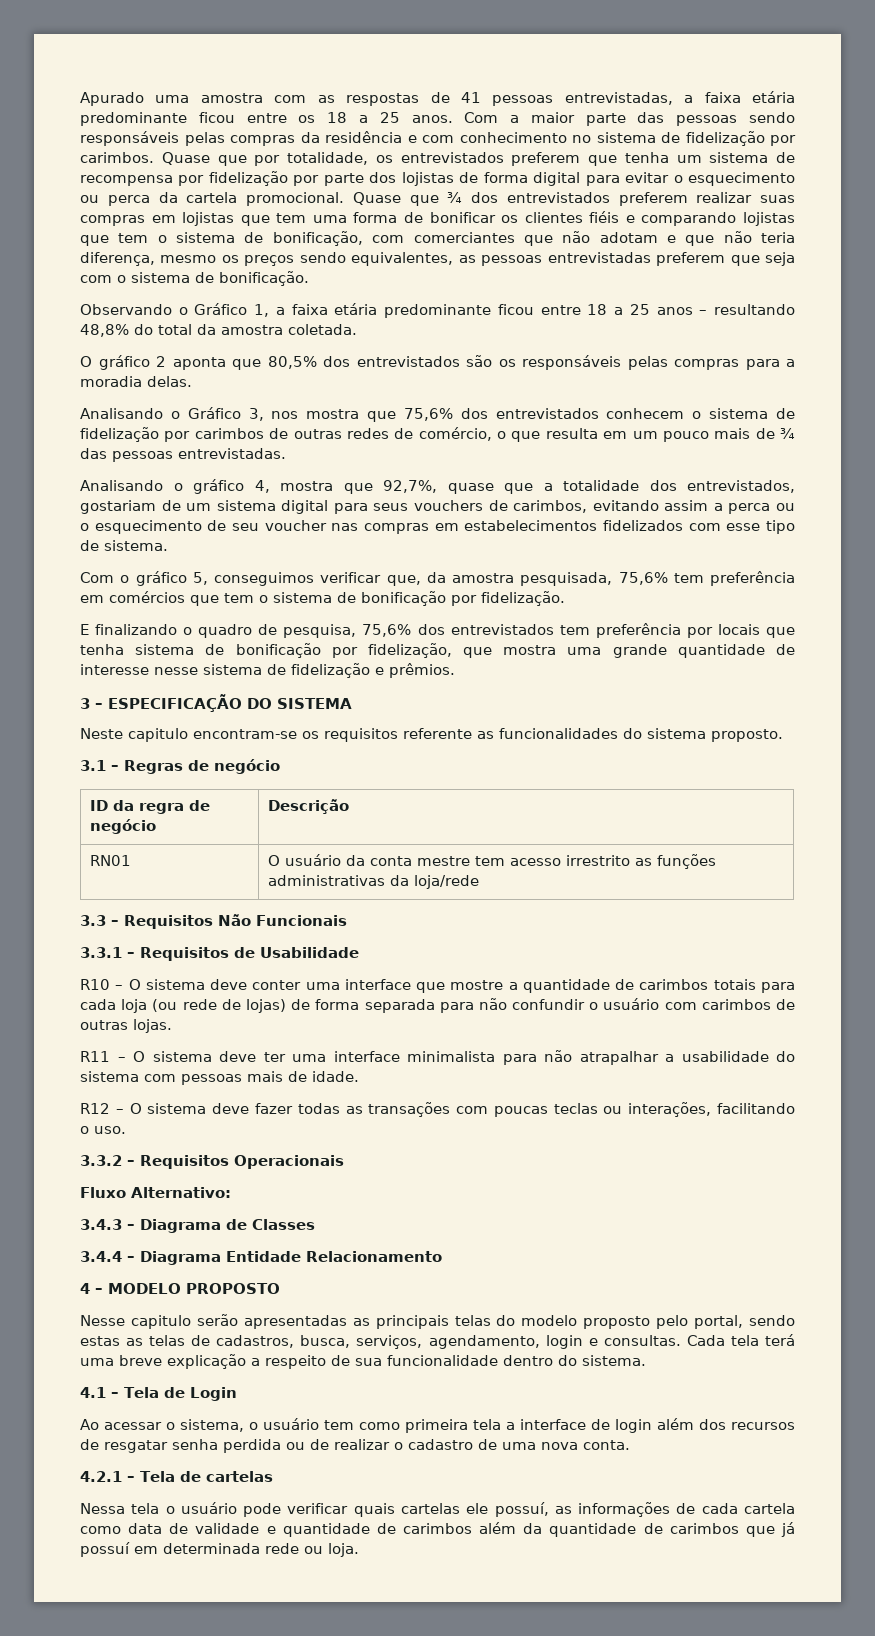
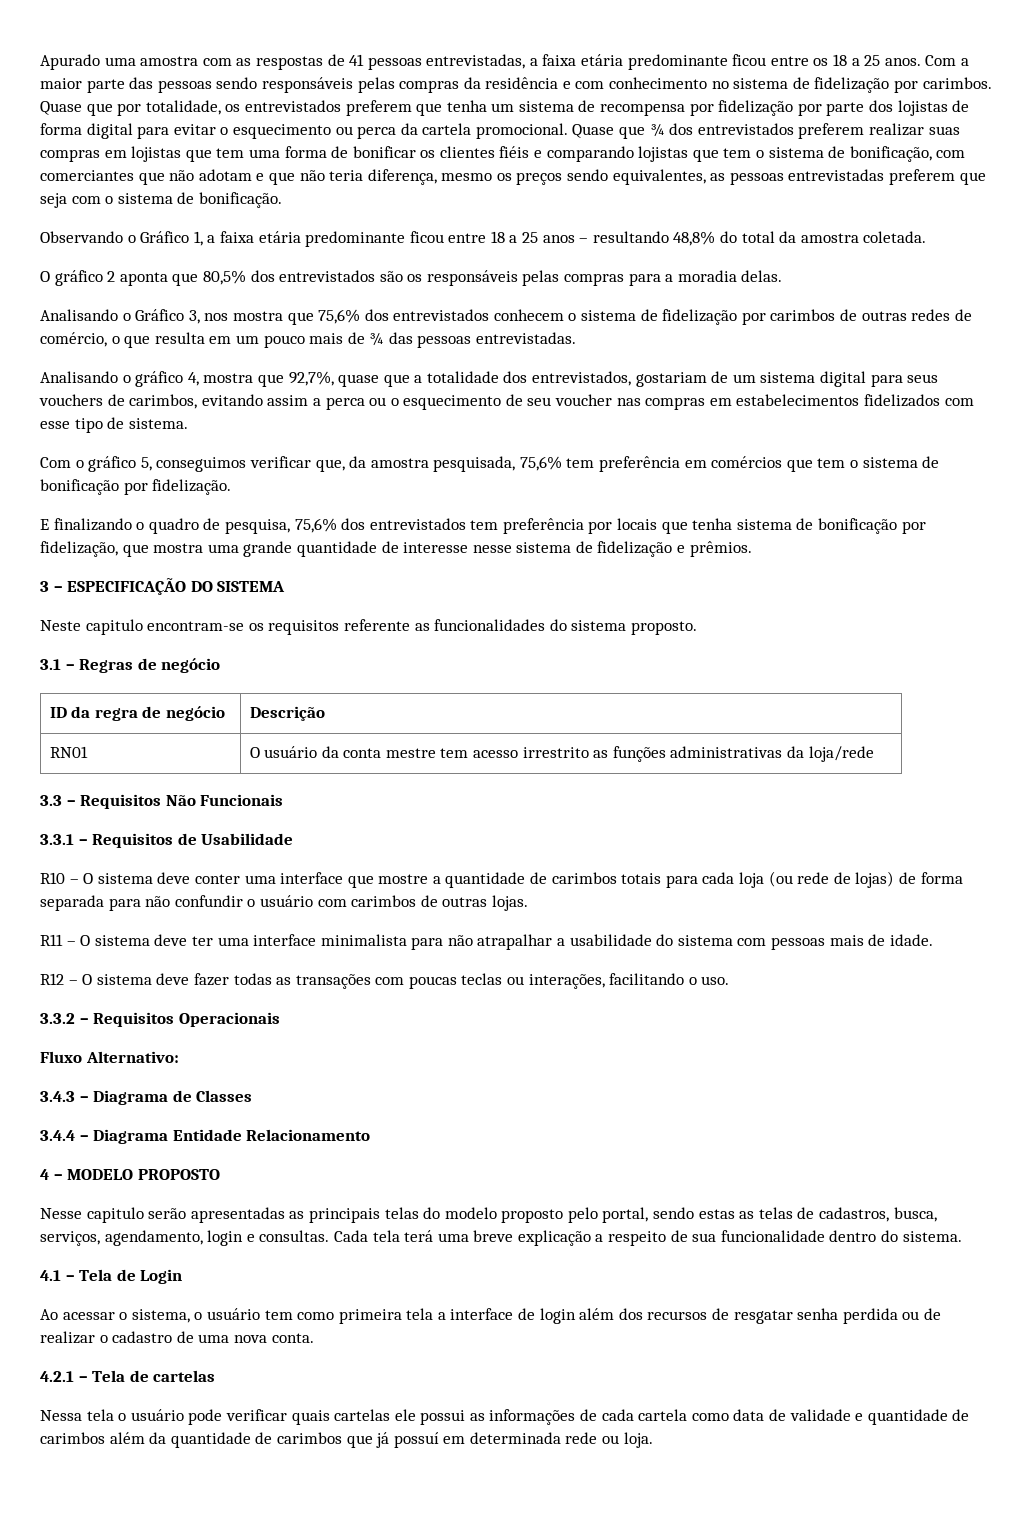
- Nessa tela o usuário pode verificar quais cartelas ele possuí, as informações de cada cartela como data de validade e quantidade de carimbos além da quantidade de carimbos que já possuí em determinada rede ou loja.
+ Nessa tela o usuário pode verificar quais cartelas ele possui as informações de cada cartela como data de validade e quantidade de carimbos além da quantidade de carimbos que já possuí em determinada rede ou loja.

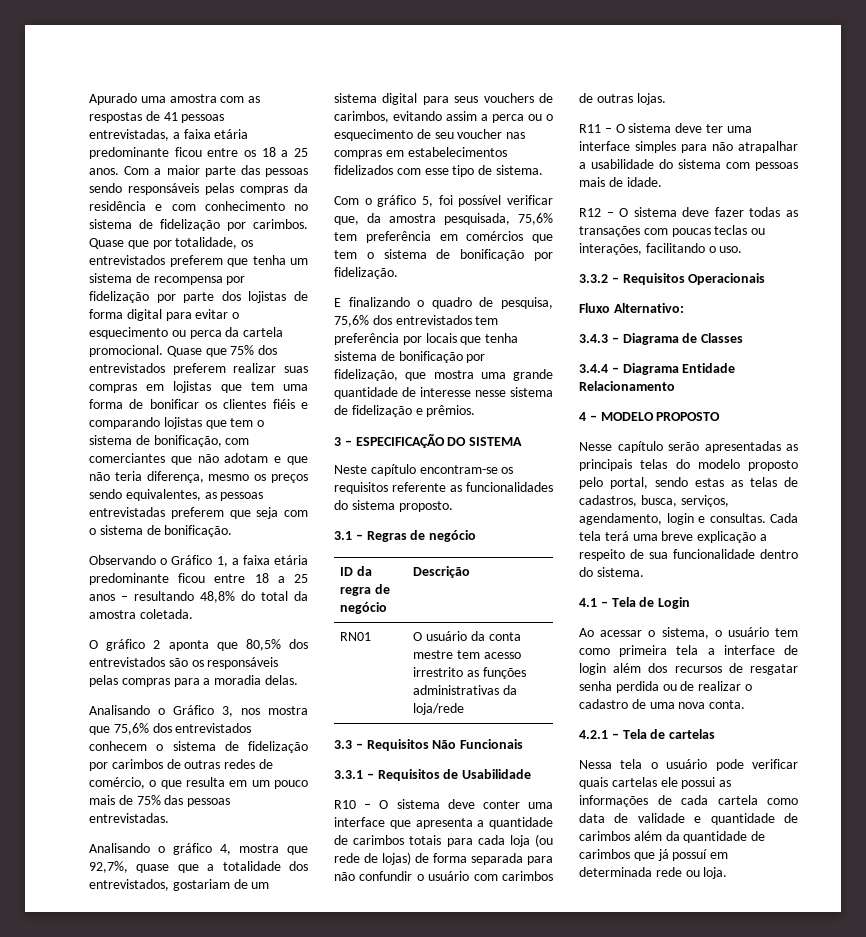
- Quase que ¾ dos entrevistados preferem realizar suas compras em lojistas que tem uma forma de bonificar os clientes fiéis e comparando lojistas que tem o sistema de bonificação, com comerciantes que não adotam e que não teria diferença, mesmo os preços sendo equivalentes, as pessoas entrevistadas preferem que seja com o sistema de bonificação.
+ Quase que 75% dos entrevistados preferem realizar suas compras em lojistas que tem uma forma de bonificar os clientes fiéis e comparando lojistas que tem o sistema de bonificação, com comerciantes que não adotam e que não teria diferença, mesmo os preços sendo equivalentes, as pessoas entrevistadas preferem que seja com o sistema de bonificação.
- Analisando o Gráfico 3, nos mostra que 75,6% dos entrevistados conhecem o sistema de fidelização por carimbos de outras redes de comércio, o que resulta em um pouco mais de ¾ das pessoas entrevistadas.
+ Analisando o Gráfico 3, nos mostra que 75,6% dos entrevistados conhecem o sistema de fidelização por carimbos de outras redes de comércio, o que resulta em um pouco mais de 75% das pessoas entrevistadas.
- Com o gráfico 5, conseguimos verificar que, da amostra pesquisada, 75,6% tem preferência em comércios que tem o sistema de bonificação por fidelização.
+ Com o gráfico 5, foi possível verificar que, da amostra pesquisada, 75,6% tem preferência em comércios que tem o sistema de bonificação por fidelização.
- Neste capitulo encontram-se os requisitos referente as funcionalidades do sistema proposto.
+ Neste capítulo encontram-se os requisitos referente as funcionalidades do sistema proposto.
- R10 – O sistema deve conter uma interface que mostre a quantidade de carimbos totais para cada loja (ou rede de lojas) de forma separada para não confundir o usuário com carimbos de outras lojas.
+ R10 – O sistema deve conter uma interface que apresenta a quantidade de carimbos totais para cada loja (ou rede de lojas) de forma separada para não confundir o usuário com carimbos de outras lojas.
- R11 – O sistema deve ter uma interface minimalista para não atrapalhar a usabilidade do sistema com pessoas mais de idade.
+ R11 – O sistema deve ter uma interface simples para não atrapalhar a usabilidade do sistema com pessoas mais de idade.
- Nesse capitulo serão apresentadas as principais telas do modelo proposto pelo portal, sendo estas as telas de cadastros, busca, serviços, agendamento, login e consultas.
+ Nesse capítulo serão apresentadas as principais telas do modelo proposto pelo portal, sendo estas as telas de cadastros, busca, serviços, agendamento, login e consultas.

